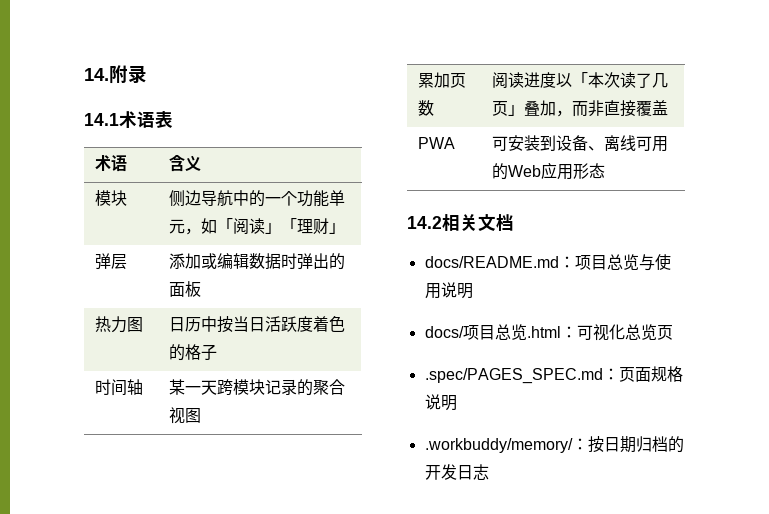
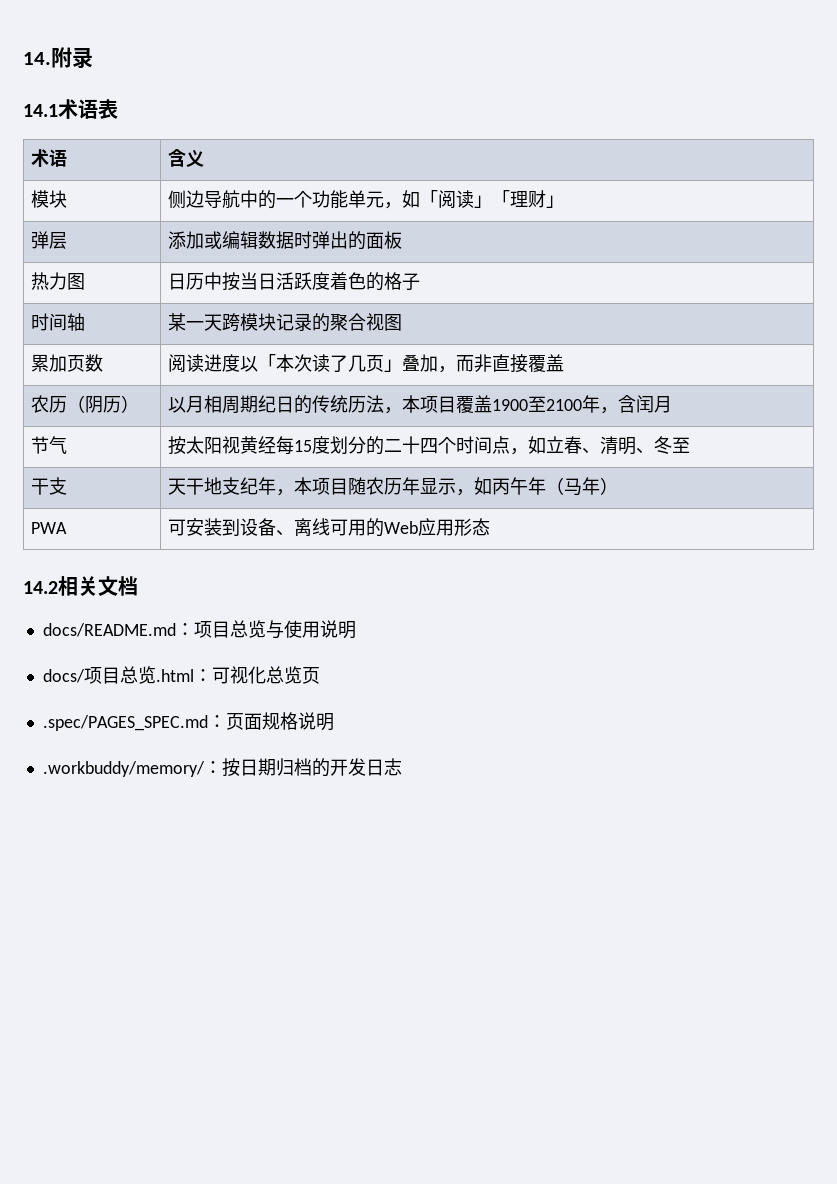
+ 农历（阴历） | 以月相周期纪日的传统历法，本项目覆盖1900至2100年，含闰月
+ 节气 | 按太阳视黄经每15度划分的二十四个时间点，如立春、清明、冬至
+ 干支 | 天干地支纪年，本项目随农历年显示，如丙午年（马年）

